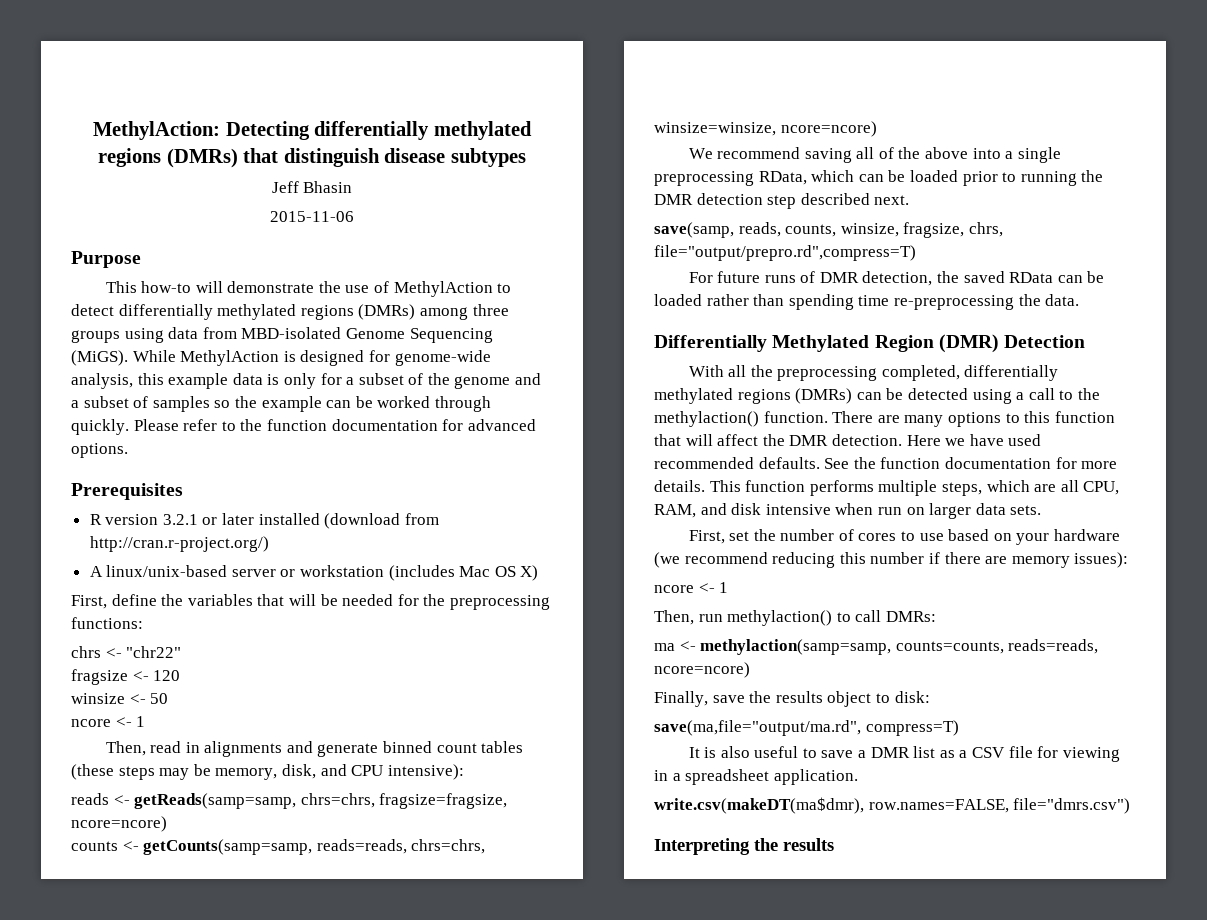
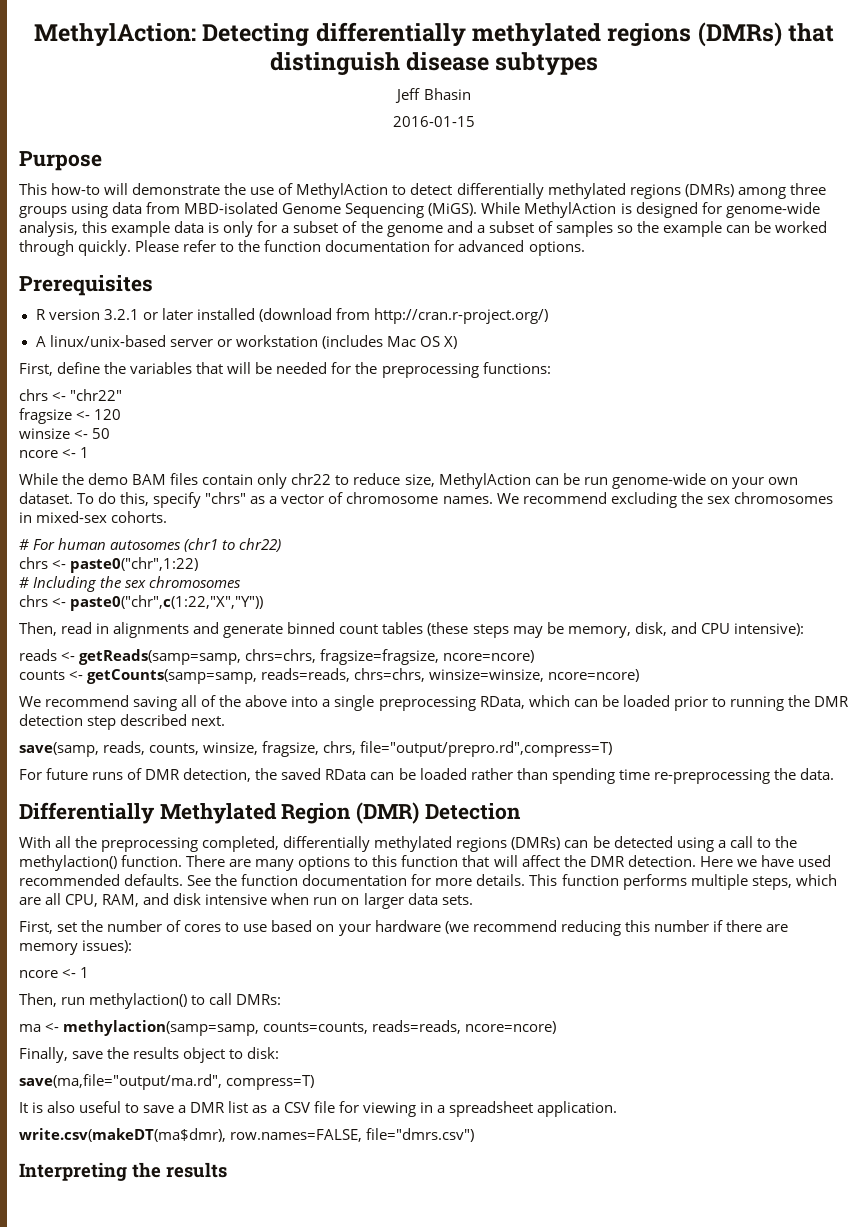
- 2015-11-06
+ 2016-01-15
+ While the demo BAM files contain only chr22 to reduce size, MethylAction can be run genome-wide on your own dataset. To do this, specify "chrs" as a vector of chromosome names. We recommend excluding the sex chromosomes in mixed-sex cohorts.
+ # For human autosomes (chr1 to chr22)
+ chrs <- paste0("chr",1:22)
+ # Including the sex chromosomes
+ chrs <- paste0("chr",c(1:22,"X","Y"))

